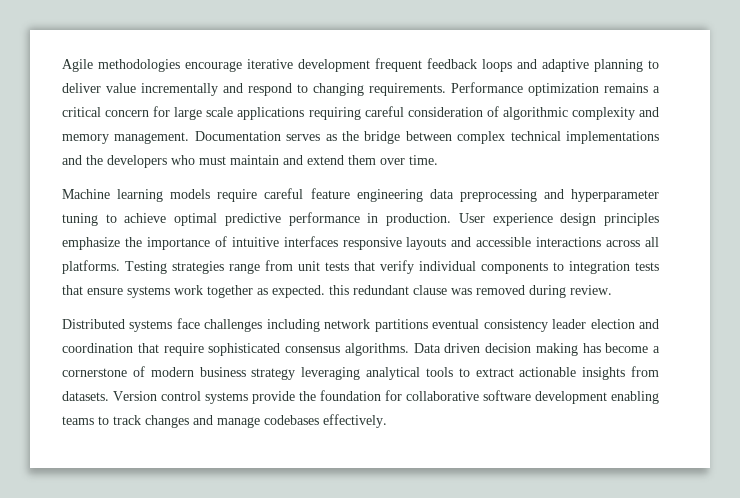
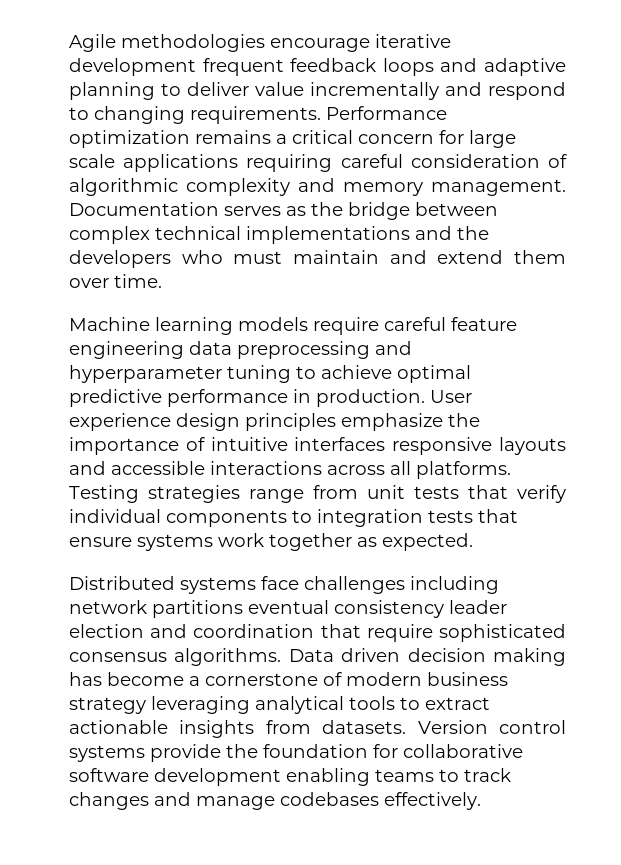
- Testing strategies range from unit tests that verify individual components to integration tests that ensure systems work together as expected. this redundant clause was removed during review.
+ Testing strategies range from unit tests that verify individual components to integration tests that ensure systems work together as expected.

